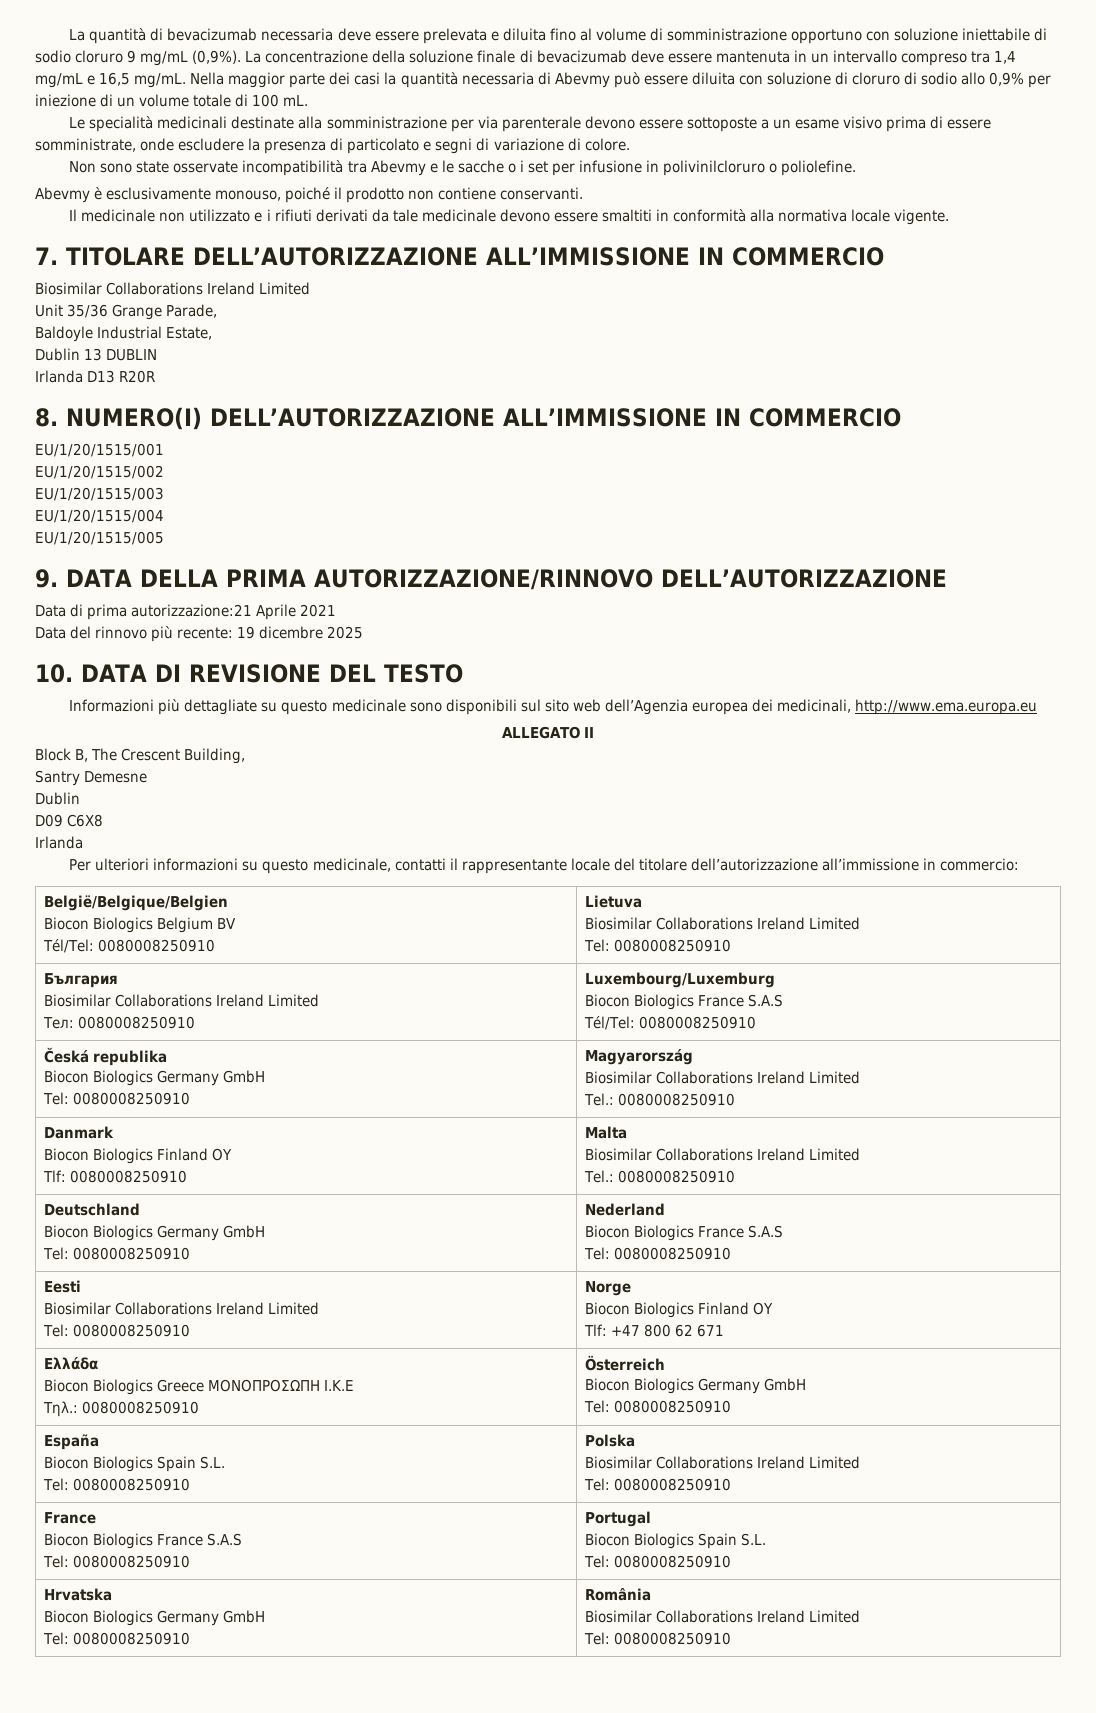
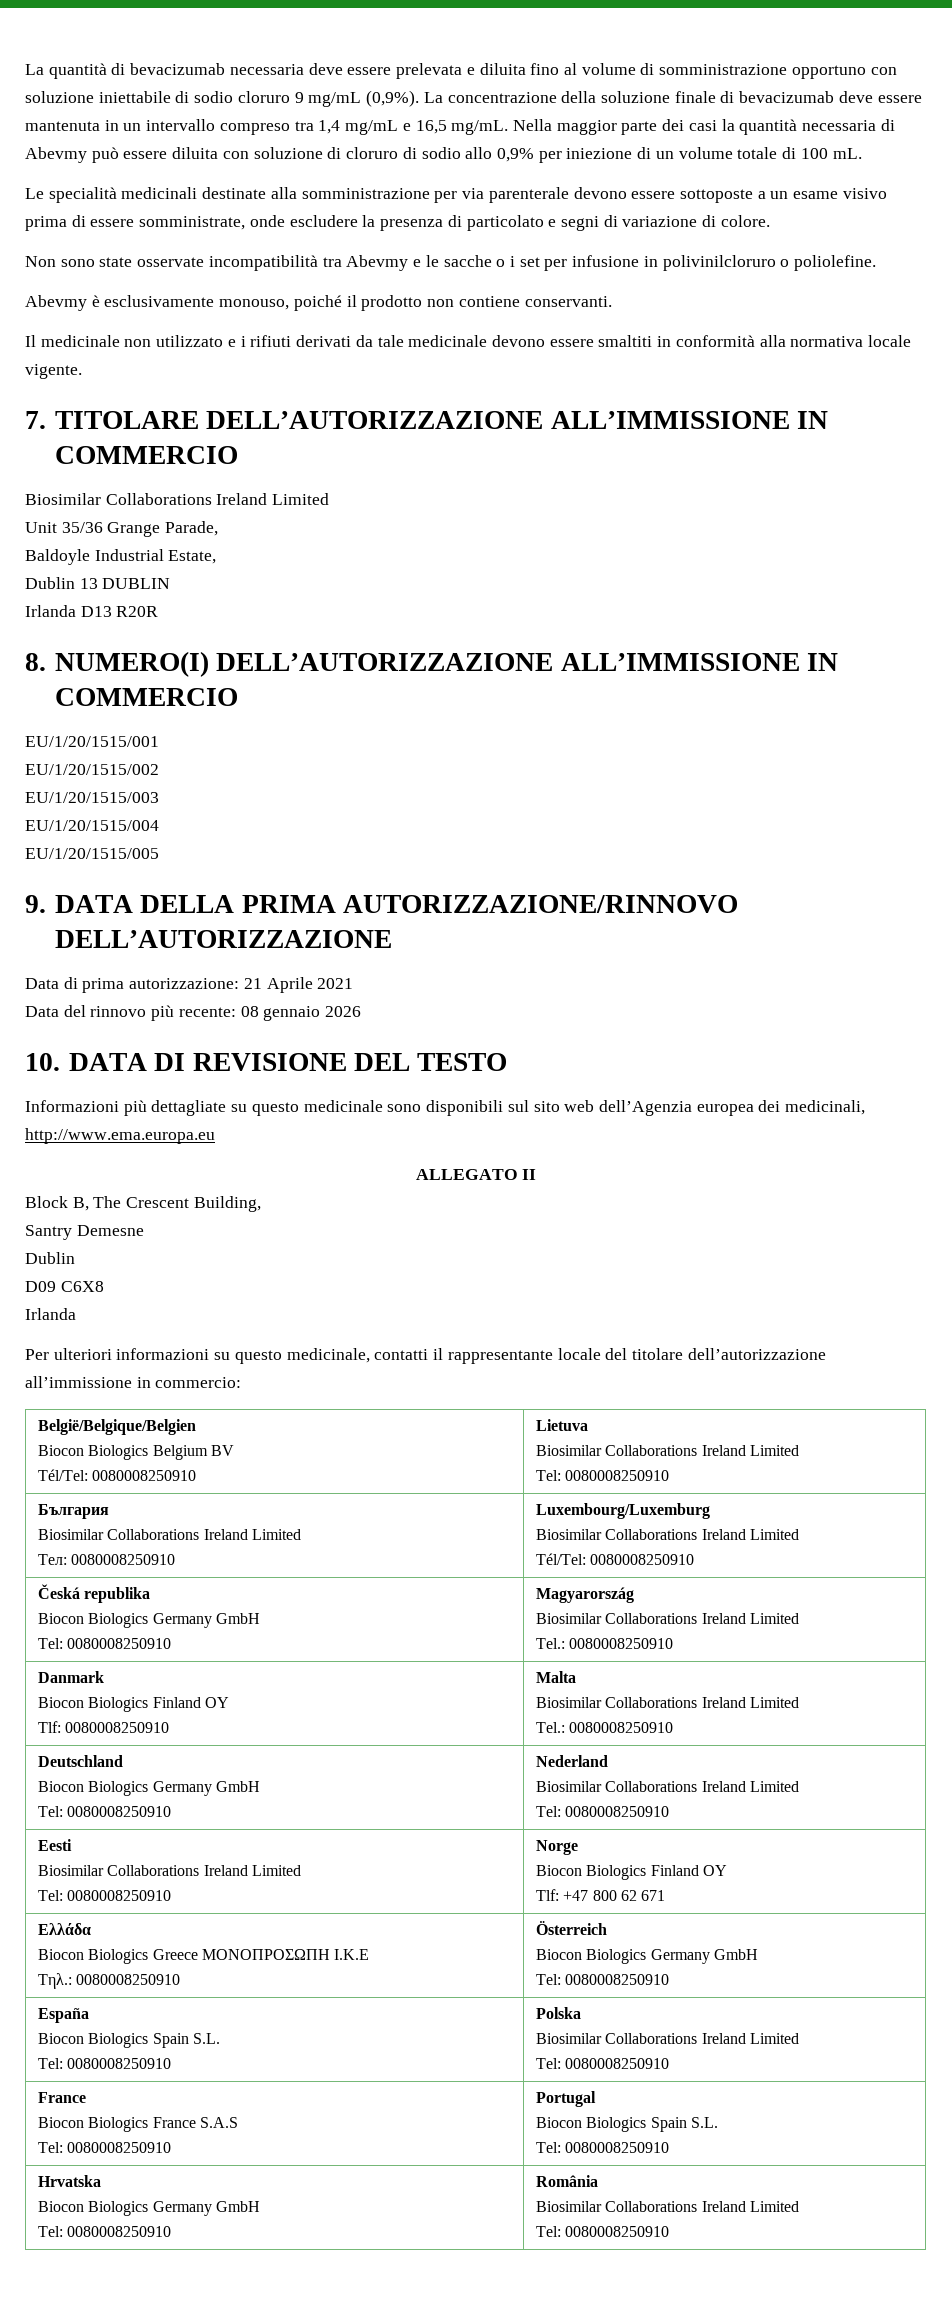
- Data di prima autorizzazione:21 Aprile 2021
+ Data di prima autorizzazione: 21 Aprile 2021
- Data del rinnovo più recente: 19 dicembre 2025
+ Data del rinnovo più recente: 08 gennaio 2026
  България
  Biosimilar Collaborations Ireland Limited
  Тел: 0080008250910 | Luxembourg/Luxemburg
- Biocon Biologics France S.A.S
+ Biosimilar Collaborations Ireland Limited
  Deutschland
  Biocon Biologics Germany GmbH
  Tel: 0080008250910 | Nederland
- Biocon Biologics France S.A.S
+ Biosimilar Collaborations Ireland Limited

